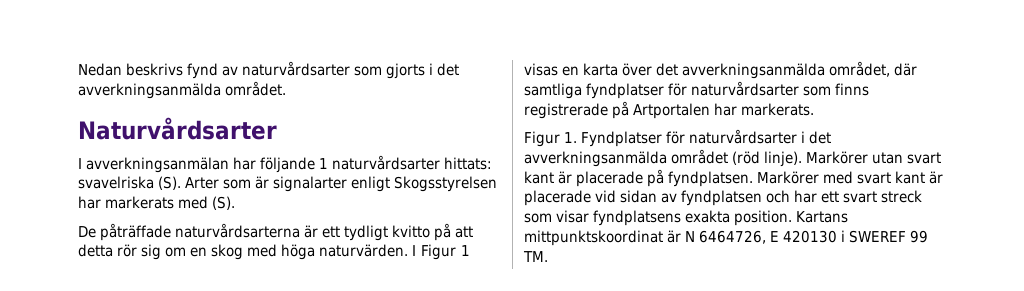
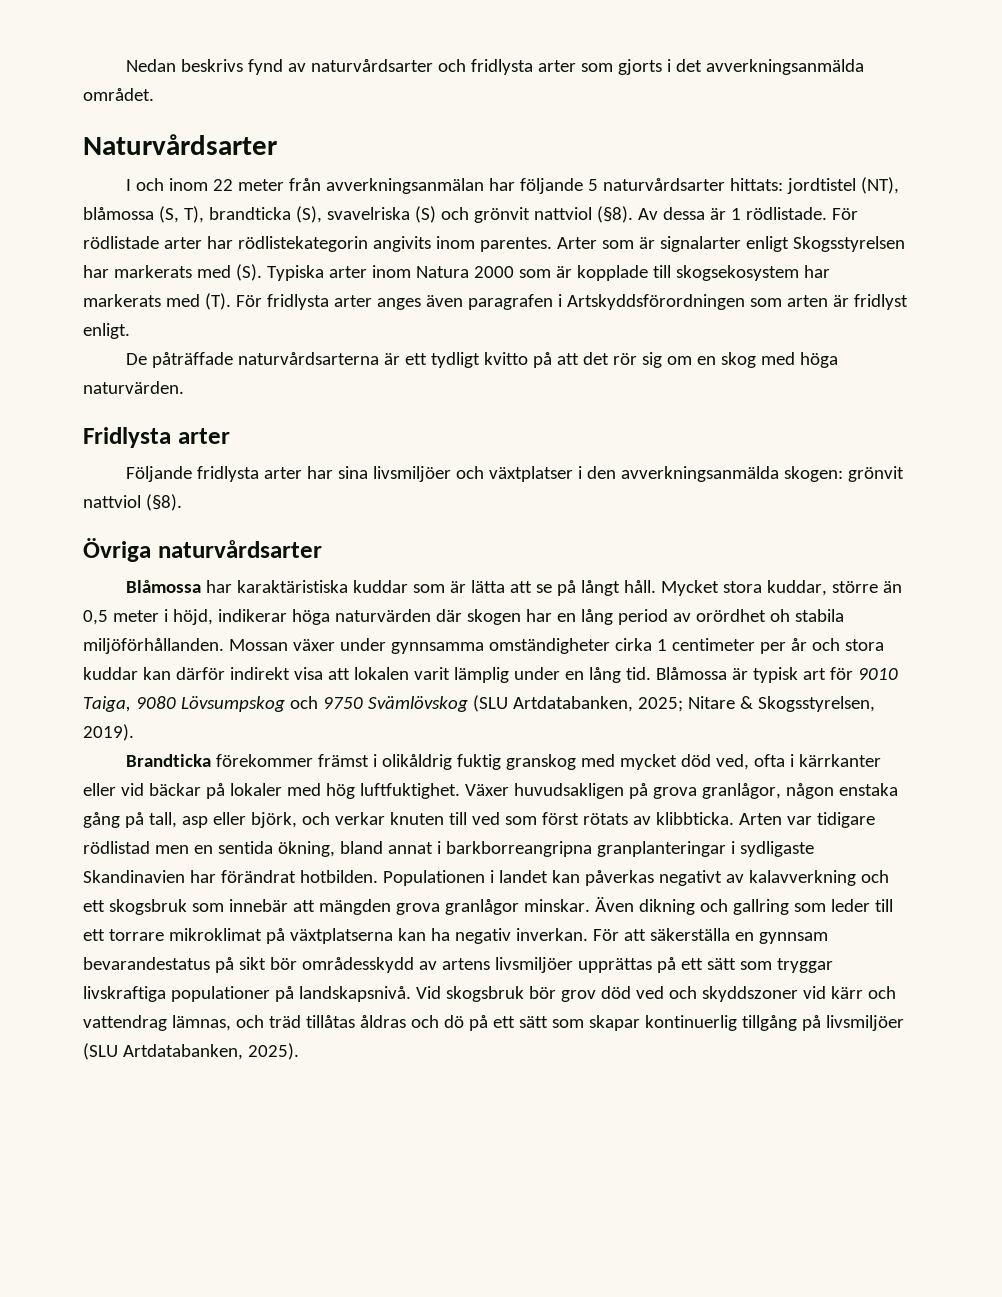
- Nedan beskrivs fynd av naturvårdsarter som gjorts i det avverkningsanmälda området.
+ Nedan beskrivs fynd av naturvårdsarter och fridlysta arter som gjorts i det avverkningsanmälda området.
- I avverkningsanmälan har följande 1 naturvårdsarter hittats: svavelriska (S). Arter som är signalarter enligt Skogsstyrelsen har markerats med (S).
+ I och inom 22 meter från avverkningsanmälan har följande 5 naturvårdsarter hittats: jordtistel (NT), blåmossa (S, T), brandticka (S), svavelriska (S) och grönvit nattviol (§8). Av dessa är 1 rödlistade. För rödlistade arter har rödlistekategorin angivits inom parentes. Arter som är signalarter enligt Skogsstyrelsen har markerats med (S). Typiska arter inom Natura 2000 som är kopplade till skogsekosystem har markerats med (T). För fridlysta arter anges även paragrafen i Artskyddsförordningen som arten är fridlyst enligt.
- De påträffade naturvårdsarterna är ett tydligt kvitto på att detta rör sig om en skog med höga naturvärden. I Figur 1 visas en karta över det avverkningsanmälda området, där samtliga fyndplatser för naturvårdsarter som finns registrerade på Artportalen har markerats.
- Figur 1. Fyndplatser för naturvårdsarter i det avverkningsanmälda området (röd linje). Markörer utan svart kant är placerade på fyndplatsen. Markörer med svart kant är placerade vid sidan av fyndplatsen och har ett svart streck som visar fyndplatsens exakta position. Kartans mittpunktskoordinat är N 6464726, E 420130 i SWEREF 99 TM.
+ De påträffade naturvårdsarterna är ett tydligt kvitto på att det rör sig om en skog med höga naturvärden.
+ Fridlysta arter
+ Följande fridlysta arter har sina livsmiljöer och växtplatser i den avverkningsanmälda skogen: grönvit nattviol (§8).
+ Övriga naturvårdsarter
+ Blåmossa har karaktäristiska kuddar som är lätta att se på långt håll. Mycket stora kuddar, större än 0,5 meter i höjd, indikerar höga naturvärden där skogen har en lång period av orördhet oh stabila miljöförhållanden. Mossan växer under gynnsamma omständigheter cirka 1 centimeter per år och stora kuddar kan därför indirekt visa att lokalen varit lämplig under en lång tid. Blåmossa är typisk art för 9010 Taiga, 9080 Lövsumpskog och 9750 Svämlövskog (SLU Artdatabanken, 2025; Nitare & Skogsstyrelsen, 2019).
+ Brandticka förekommer främst i olikåldrig fuktig granskog med mycket död ved, ofta i kärrkanter eller vid bäckar på lokaler med hög luftfuktighet. Växer huvudsakligen på grova granlågor, någon enstaka gång på tall, asp eller björk, och verkar knuten till ved som först rötats av klibbticka. Arten var tidigare rödlistad men en sentida ökning, bland annat i barkborreangripna granplanteringar i sydligaste Skandinavien har förändrat hotbilden. Populationen i landet kan påverkas negativt av kalavverkning och ett skogsbruk som innebär att mängden grova granlågor minskar. Även dikning och gallring som leder till ett torrare mikroklimat på växtplatserna kan ha negativ inverkan. För att säkerställa en gynnsam bevarandestatus på sikt bör områdesskydd av artens livsmiljöer upprättas på ett sätt som tryggar livskraftiga populationer på landskapsnivå. Vid skogsbruk bör grov död ved och skyddszoner vid kärr och vattendrag lämnas, och träd tillåtas åldras och dö på ett sätt som skapar kontinuerlig tillgång på livsmiljöer (SLU Artdatabanken, 2025).

